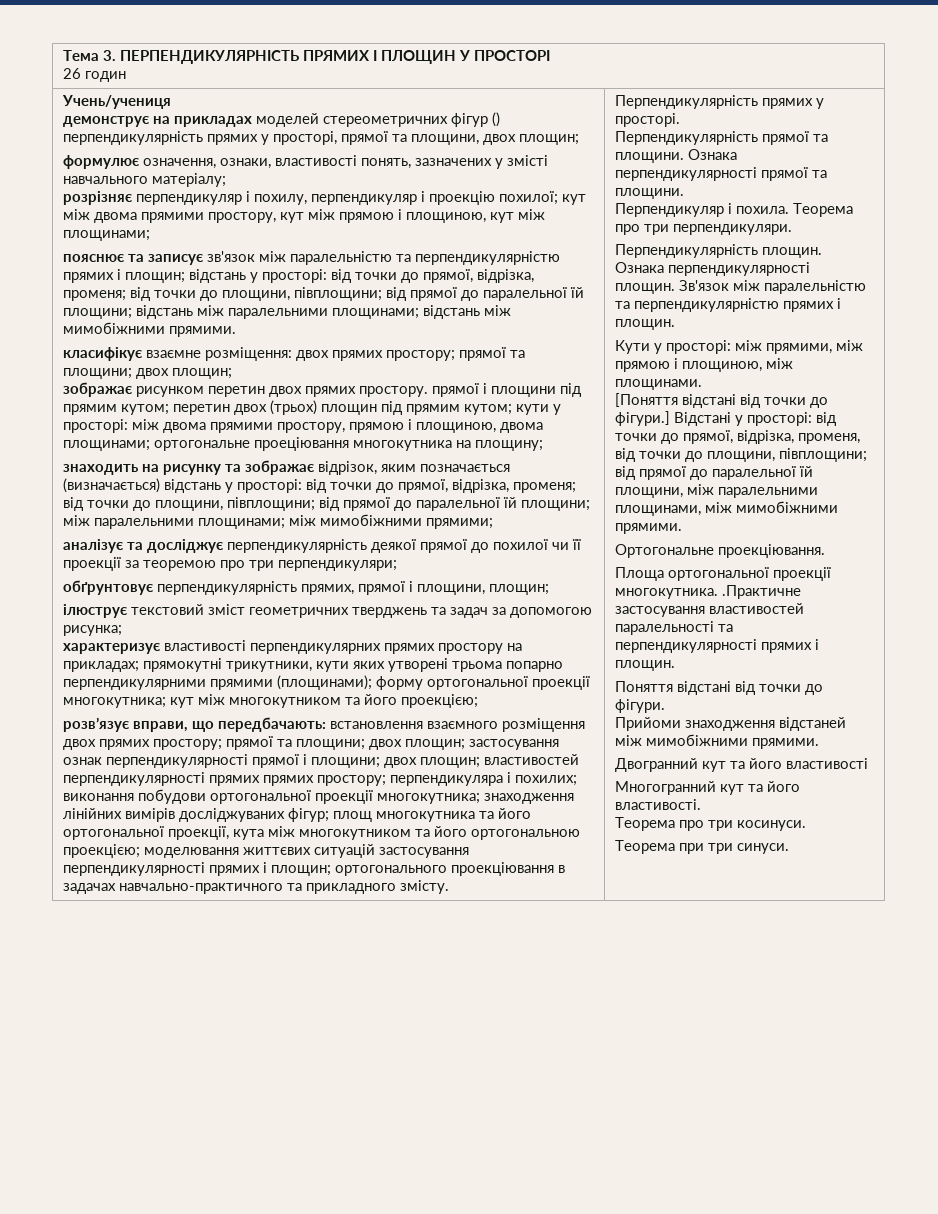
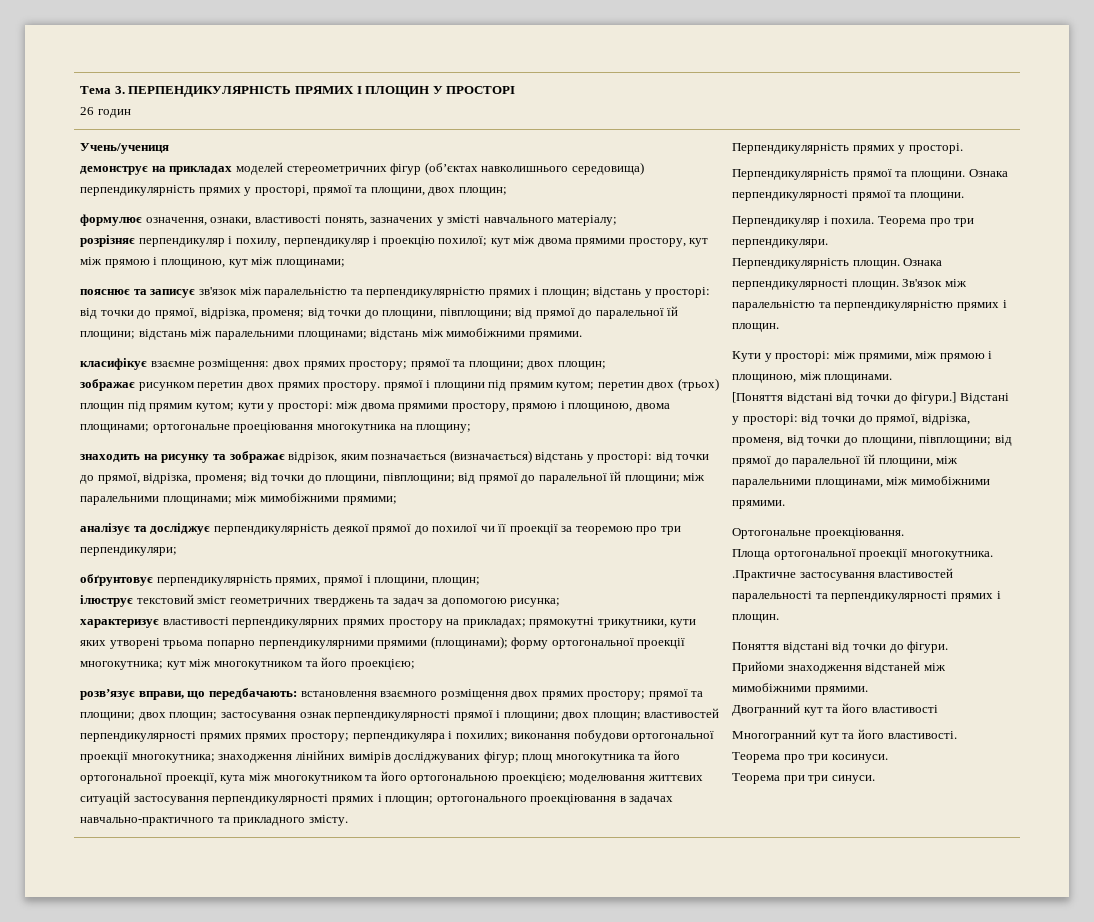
- демонструє на прикладах моделей стереометричних фігур () перпендикулярність прямих у просторі, прямої та площини, двох площин;
+ демонструє на прикладах моделей стереометричних фігур (об’єктах навколишнього середовища) перпендикулярність прямих у просторі, прямої та площини, двох площин;

